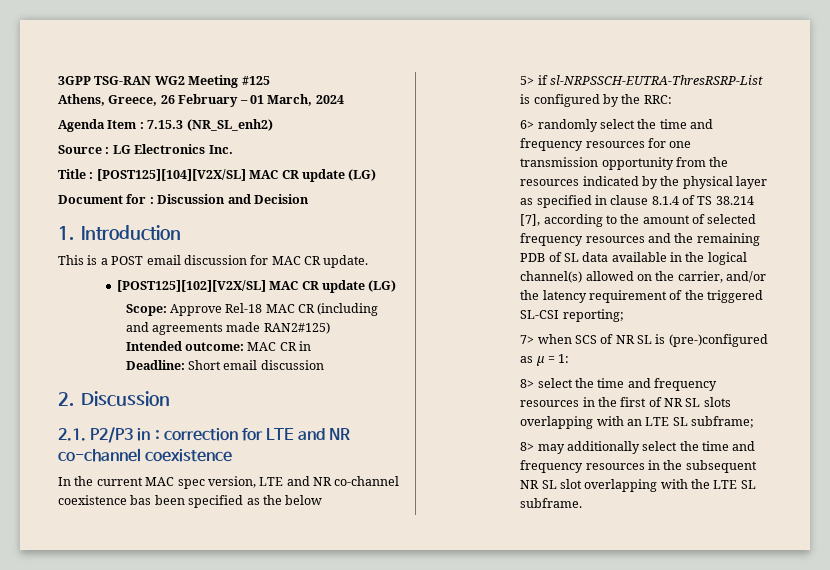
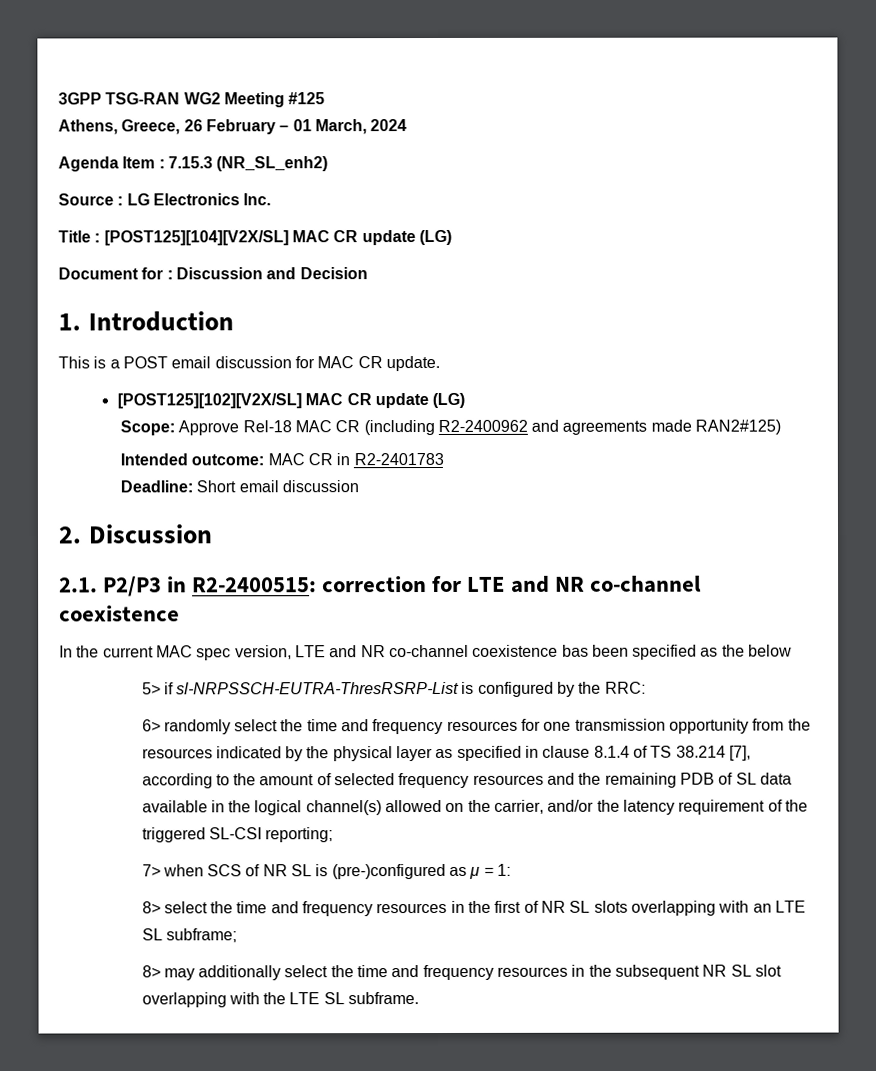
- Scope: Approve Rel-18 MAC CR (including and agreements made RAN2#125)
+ Scope: Approve Rel-18 MAC CR (including R2-2400962 and agreements made RAN2#125)
- Intended outcome: MAC CR in
+ Intended outcome: MAC CR in R2-2401783
- 2.1. P2/P3 in : correction for LTE and NR co-channel coexistence
+ 2.1. P2/P3 in R2-2400515: correction for LTE and NR co-channel coexistence

